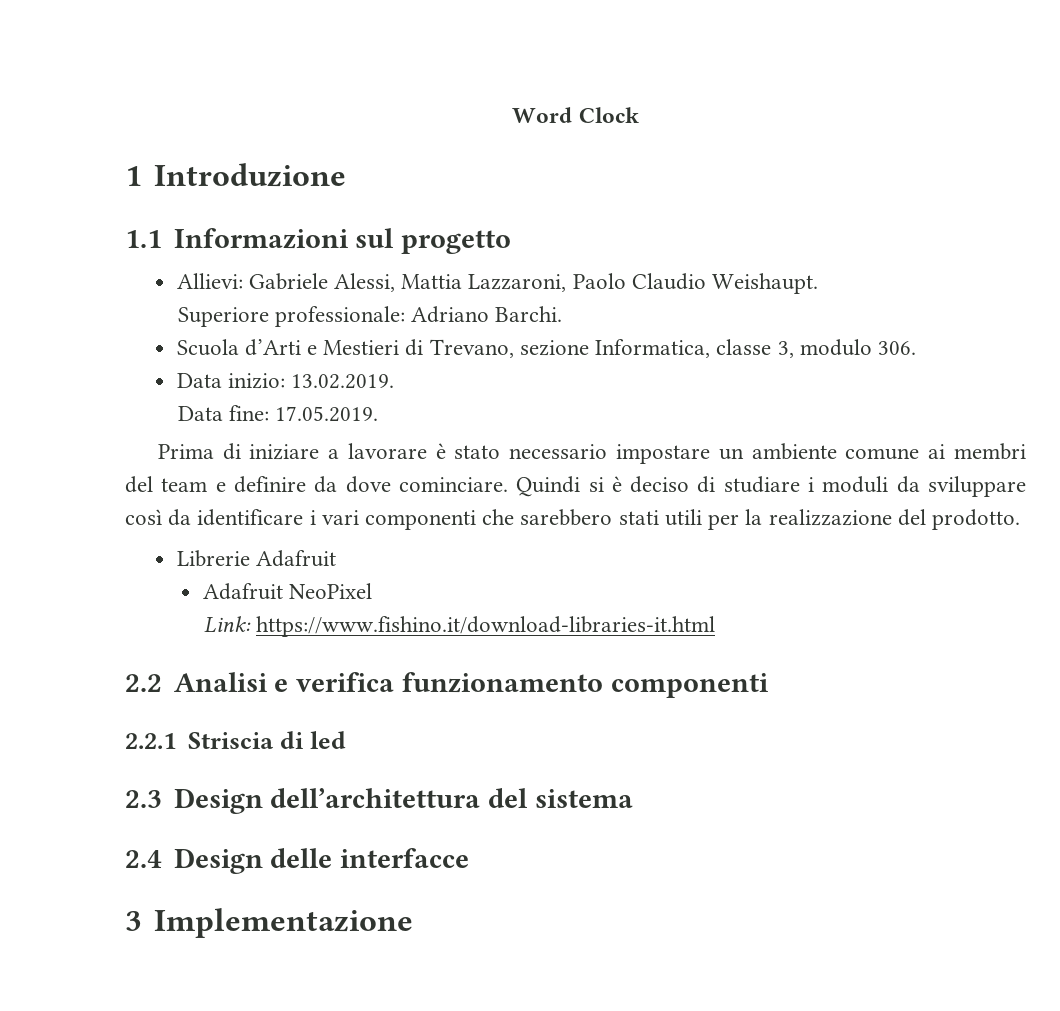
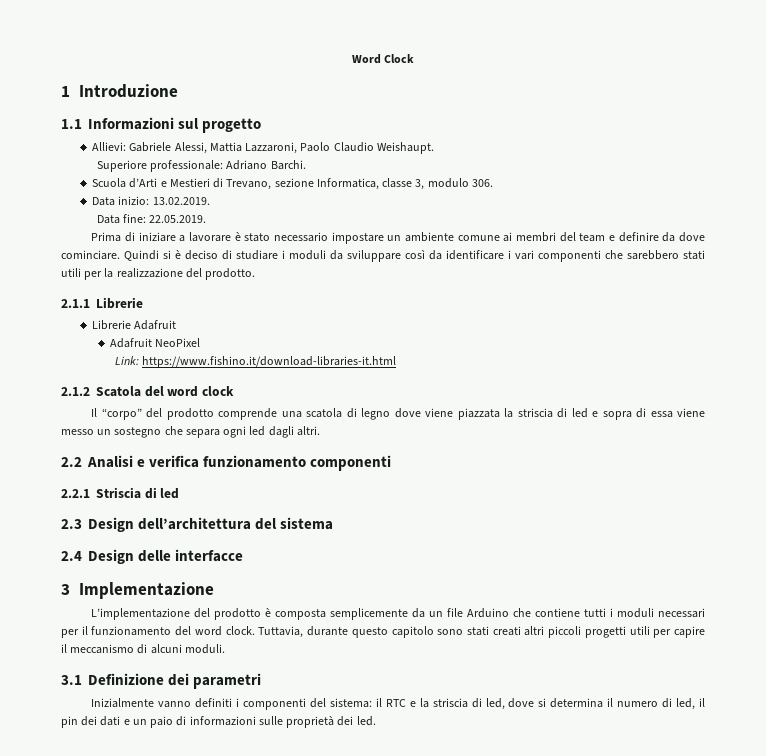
- Data fine: 17.05.2019.
+ Data fine: 22.05.2019.
+ 2.1.1 Librerie
+ 2.1.2 Scatola del word clock
+ Il “corpo” del prodotto comprende una scatola di legno dove viene piazzata la striscia di led e sopra di essa viene messo un sostegno che separa ogni led dagli altri.
+ L’implementazione del prodotto è composta semplicemente da un file Arduino che contiene tutti i moduli necessari per il funzionamento del word clock. Tuttavia, durante questo capitolo sono stati creati altri piccoli progetti utili per capire il meccanismo di alcuni moduli.
+ 3.1 Definizione dei parametri
+ Inizialmente vanno definiti i componenti del sistema: il RTC e la striscia di led, dove si determina il numero di led, il pin dei dati e un paio di informazioni sulle proprietà dei led.

